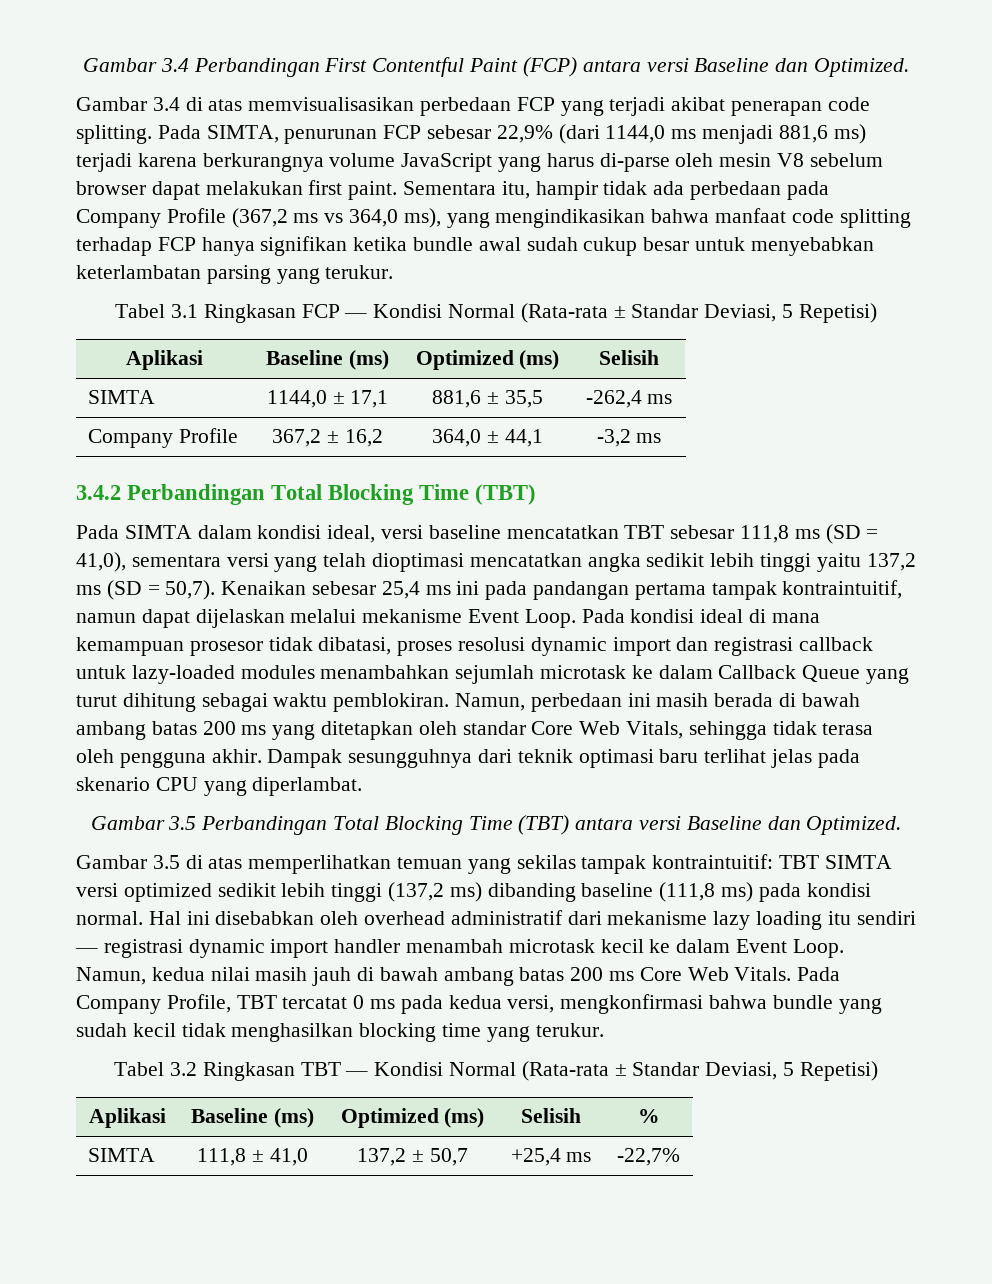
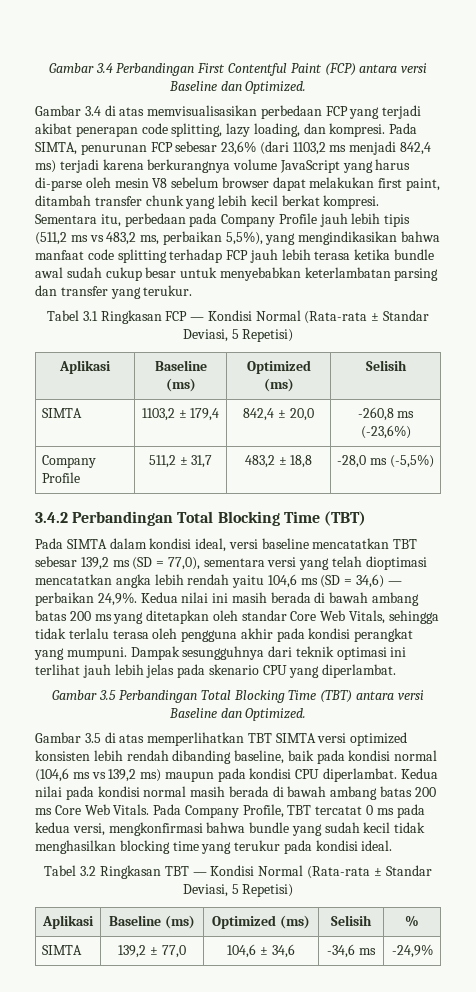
- Gambar 3.4 di atas memvisualisasikan perbedaan FCP yang terjadi akibat penerapan code splitting.
+ Gambar 3.4 di atas memvisualisasikan perbedaan FCP yang terjadi akibat penerapan code splitting, lazy loading, dan kompresi.
- Pada SIMTA, penurunan FCP sebesar 22,9% (dari 1144,0 ms menjadi 881,6 ms) terjadi karena berkurangnya volume JavaScript yang harus di-parse oleh mesin V8 sebelum browser dapat melakukan first paint. Sementara itu, hampir tidak ada perbedaan pada Company Profile (367,2 ms vs 364,0 ms), yang mengindikasikan bahwa manfaat code splitting terhadap FCP hanya signifikan ketika bundle awal sudah cukup besar untuk menyebabkan keterlambatan parsing yang terukur.
+ Pada SIMTA, penurunan FCP sebesar 23,6% (dari 1103,2 ms menjadi 842,4 ms) terjadi karena berkurangnya volume JavaScript yang harus di-parse oleh mesin V8 sebelum browser dapat melakukan first paint, ditambah transfer chunk yang lebih kecil berkat kompresi. Sementara itu, perbedaan pada Company Profile jauh lebih tipis (511,2 ms vs 483,2 ms, perbaikan 5,5%), yang mengindikasikan bahwa manfaat code splitting terhadap FCP jauh lebih terasa ketika bundle awal sudah cukup besar untuk menyebabkan keterlambatan parsing dan transfer yang terukur.
- SIMTA | 1144,0 ± 17,1 | 881,6 ± 35,5 | -262,4 ms
+ SIMTA | 1103,2 ± 179,4 | 842,4 ± 20,0 | -260,8 ms (-23,6%)
- Company Profile | 367,2 ± 16,2 | 364,0 ± 44,1 | -3,2 ms
+ Company Profile | 511,2 ± 31,7 | 483,2 ± 18,8 | -28,0 ms (-5,5%)
- Pada SIMTA dalam kondisi ideal, versi baseline mencatatkan TBT sebesar 111,8 ms (SD = 41,0), sementara versi yang telah dioptimasi mencatatkan angka sedikit lebih tinggi yaitu 137,2 ms (SD = 50,7). Kenaikan sebesar 25,4 ms ini pada pandangan pertama tampak kontraintuitif, namun dapat dijelaskan melalui mekanisme Event Loop. Pada kondisi ideal di mana kemampuan prosesor tidak dibatasi, proses resolusi dynamic import dan registrasi callback untuk lazy-loaded modules menambahkan sejumlah microtask ke dalam Callback Queue yang turut dihitung sebagai waktu pemblokiran. Namun, perbedaan ini masih berada di bawah ambang batas 200 ms yang ditetapkan oleh standar Core Web Vitals, sehingga tidak terasa oleh pengguna akhir.
+ Pada SIMTA dalam kondisi ideal, versi baseline mencatatkan TBT sebesar 139,2 ms (SD = 77,0), sementara versi yang telah dioptimasi mencatatkan angka lebih rendah yaitu 104,6 ms (SD = 34,6) — perbaikan 24,9%. Kedua nilai ini masih berada di bawah ambang batas 200 ms yang ditetapkan oleh standar Core Web Vitals, sehingga tidak terlalu terasa oleh pengguna akhir pada kondisi perangkat yang mumpuni.
- Dampak sesungguhnya dari teknik optimasi baru terlihat jelas pada skenario CPU yang diperlambat.
+ Dampak sesungguhnya dari teknik optimasi ini terlihat jauh lebih jelas pada skenario CPU yang diperlambat.
- Gambar 3.5 di atas memperlihatkan temuan yang sekilas tampak kontraintuitif: TBT SIMTA versi optimized sedikit lebih tinggi (137,2 ms) dibanding baseline (111,8 ms) pada kondisi normal. Hal ini disebabkan oleh overhead administratif dari mekanisme lazy loading itu sendiri — registrasi dynamic import handler menambah microtask kecil ke dalam Event Loop. Namun, kedua nilai masih jauh di bawah ambang batas 200 ms Core Web Vitals.
+ Gambar 3.5 di atas memperlihatkan TBT SIMTA versi optimized konsisten lebih rendah dibanding baseline, baik pada kondisi normal (104,6 ms vs 139,2 ms) maupun pada kondisi CPU diperlambat. Kedua nilai pada kondisi normal masih berada di bawah ambang batas 200 ms Core Web Vitals.
- Pada Company Profile, TBT tercatat 0 ms pada kedua versi, mengkonfirmasi bahwa bundle yang sudah kecil tidak menghasilkan blocking time yang terukur.
+ Pada Company Profile, TBT tercatat 0 ms pada kedua versi, mengkonfirmasi bahwa bundle yang sudah kecil tidak menghasilkan blocking time yang terukur pada kondisi ideal.
- SIMTA | 111,8 ± 41,0 | 137,2 ± 50,7 | +25,4 ms | -22,7%
+ SIMTA | 139,2 ± 77,0 | 104,6 ± 34,6 | -34,6 ms | -24,9%

